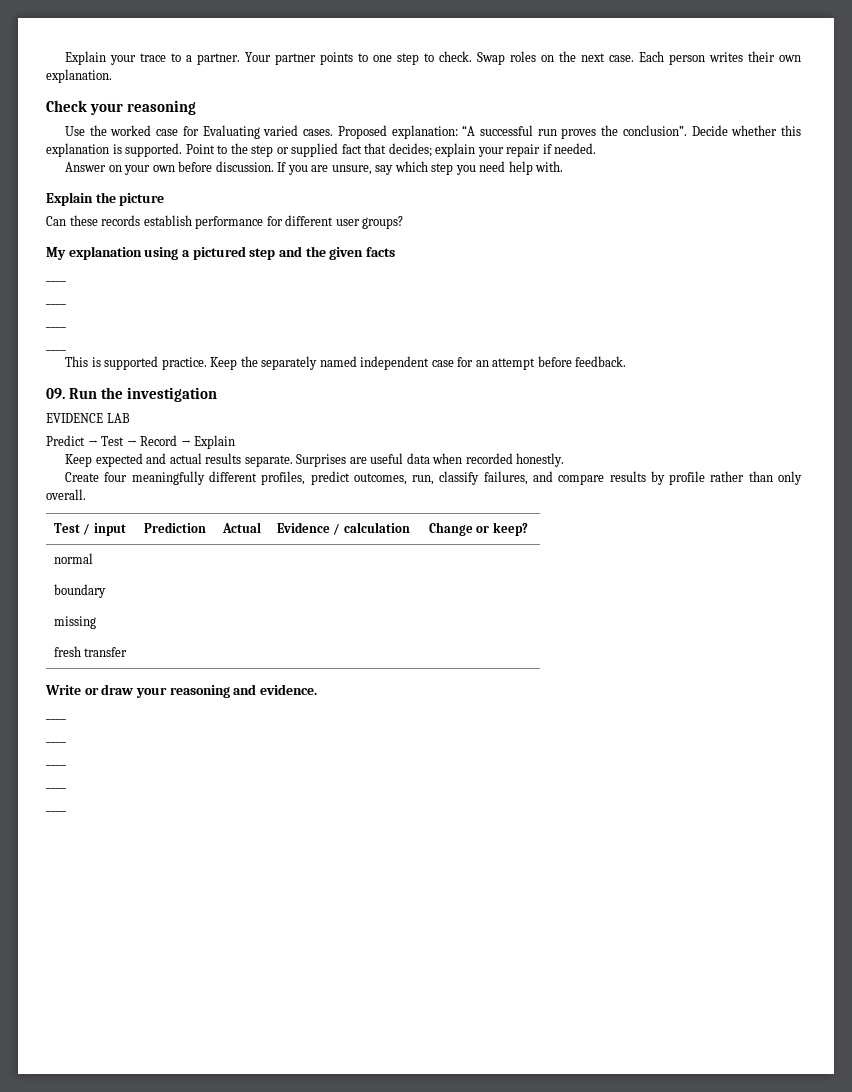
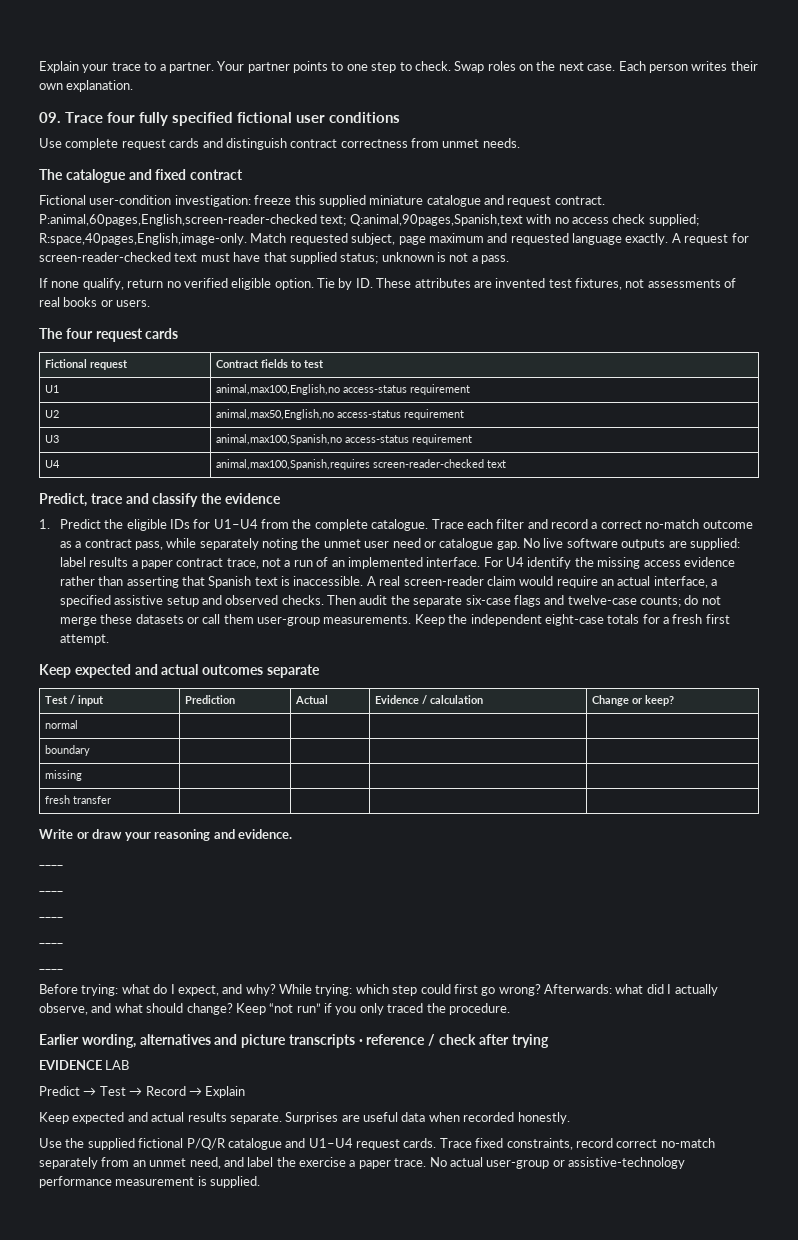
- Check your reasoning
- Use the worked case for Evaluating varied cases. Proposed explanation: “A successful run proves the conclusion”. Decide whether this explanation is supported. Point to the step or supplied fact that decides; explain your repair if needed.
- Answer on your own before discussion. If you are unsure, say which step you need help with.
- Explain the picture
- Can these records establish performance for different user groups?
- My explanation using a pictured step and the given facts
- ____
- ____
- ____
- ____
- This is supported practice. Keep the separately named independent case for an attempt before feedback.
- 09. Run the investigation
- EVIDENCE LAB
- Predict → Test → Record → Explain
- Keep expected and actual results separate. Surprises are useful data when recorded honestly.
- Create four meaningfully different profiles, predict outcomes, run, classify failures, and compare results by profile rather than only overall.
+ 09. Trace four fully specified fictional user conditions
+ Use complete request cards and distinguish contract correctness from unmet needs.
+ The catalogue and fixed contract
+ Fictional user-condition investigation: freeze this supplied miniature catalogue and request contract. P:animal,60pages,English,screen-reader-checked text; Q:animal,90pages,Spanish,text with no access check supplied; R:space,40pages,English,image-only. Match requested subject, page maximum and requested language exactly. A request for screen-reader-checked text must have that supplied status; unknown is not a pass.
+ If none qualify, return no verified eligible option. Tie by ID. These attributes are invented test fixtures, not assessments of real books or users.
+ The four request cards
+ Fictional request | Contract fields to test
+ U1 | animal,max100,English,no access-status requirement
+ U2 | animal,max50,English,no access-status requirement
+ U3 | animal,max100,Spanish,no access-status requirement
+ U4 | animal,max100,Spanish,requires screen-reader-checked text
+ Predict, trace and classify the evidence
+ 1. Predict the eligible IDs for U1–U4 from the complete catalogue. Trace each filter and record a correct no-match outcome as a contract pass, while separately noting the unmet user need or catalogue gap. No live software outputs are supplied: label results a paper contract trace, not a run of an implemented interface. For U4 identify the missing access evidence rather than asserting that Spanish text is inaccessible. A real screen-reader claim would require an actual interface, a specified assistive setup and observed checks. Then audit the separate six-case flags and twelve-case counts; do not merge these datasets or call them user-group measurements. Keep the independent eight-case totals for a fresh first attempt.
+ Keep expected and actual outcomes separate
+ Before trying: what do I expect, and why? While trying: which step could first go wrong? Afterwards: what did I actually observe, and what should change? Keep “not run” if you only traced the procedure.
+ Earlier wording, alternatives and picture transcripts · reference / check after trying
+ EVIDENCE LAB
+ Predict → Test → Record → Explain
+ Keep expected and actual results separate. Surprises are useful data when recorded honestly.
+ Use the supplied fictional P/Q/R catalogue and U1–U4 request cards. Trace fixed constraints, record correct no-match separately from an unmet need, and label the exercise a paper trace. No actual user-group or assistive-technology performance measurement is supplied.

